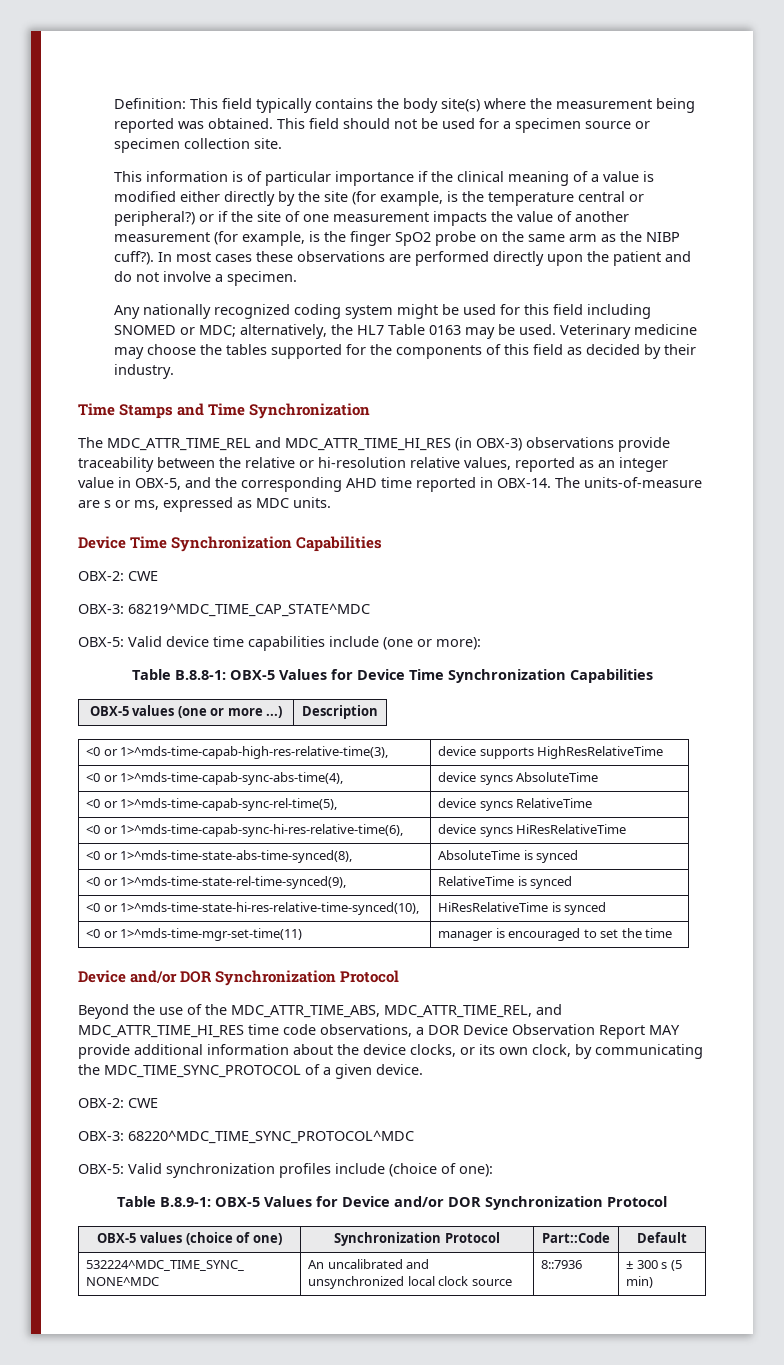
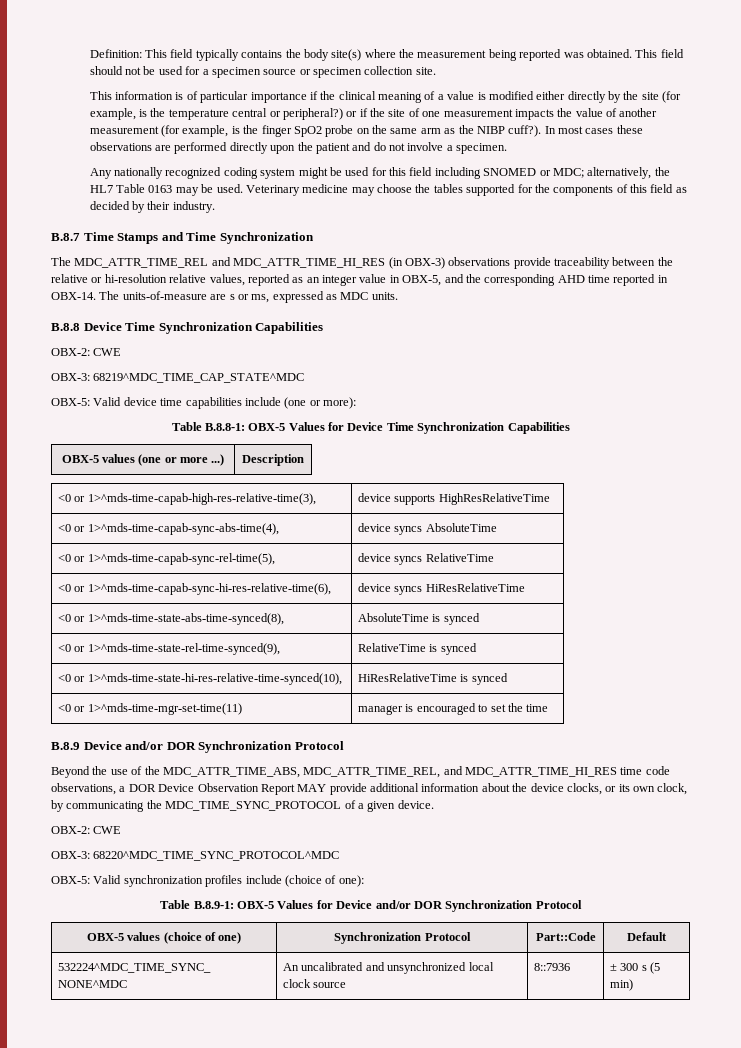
- Time Stamps and Time Synchronization
+ B.8.7 Time Stamps and Time Synchronization
  The units-of-measure are s or ms, expressed as MDC units.
- Device Time Synchronization Capabilities
+ B.8.8 Device Time Synchronization Capabilities
  <0 or 1>^mds-time-mgr-set-time(11) | manager is encouraged to set the time
- Device and/or DOR Synchronization Protocol
+ B.8.9 Device and/or DOR Synchronization Protocol

